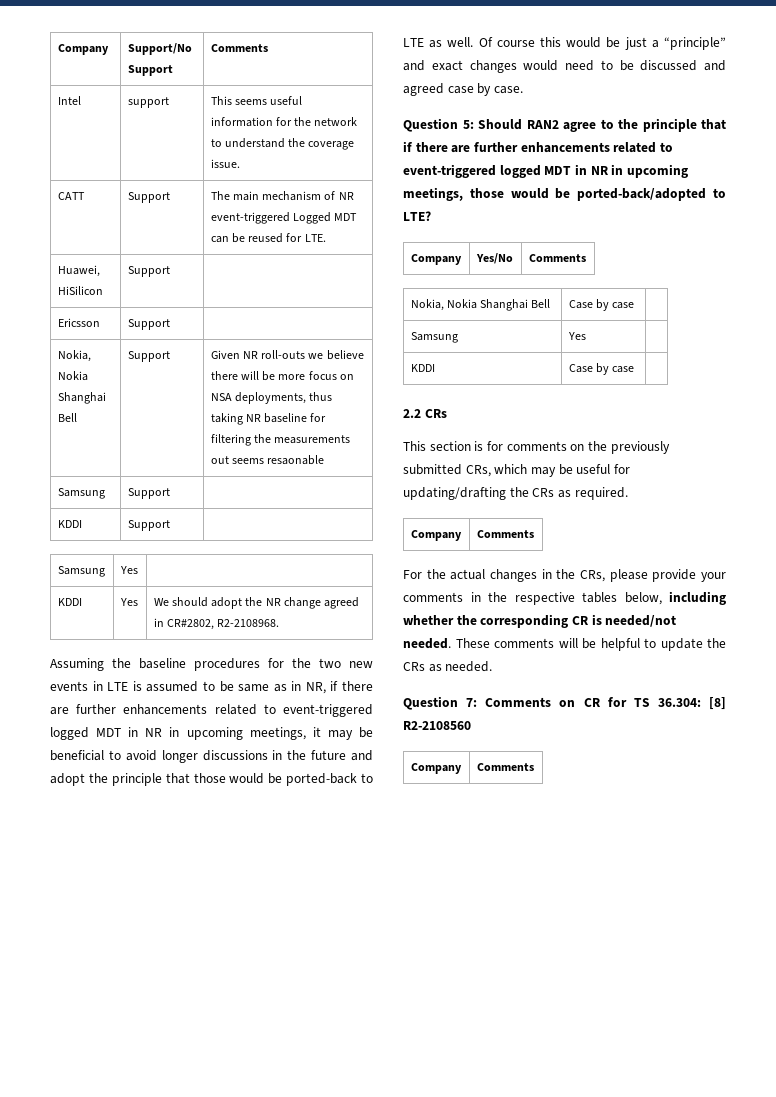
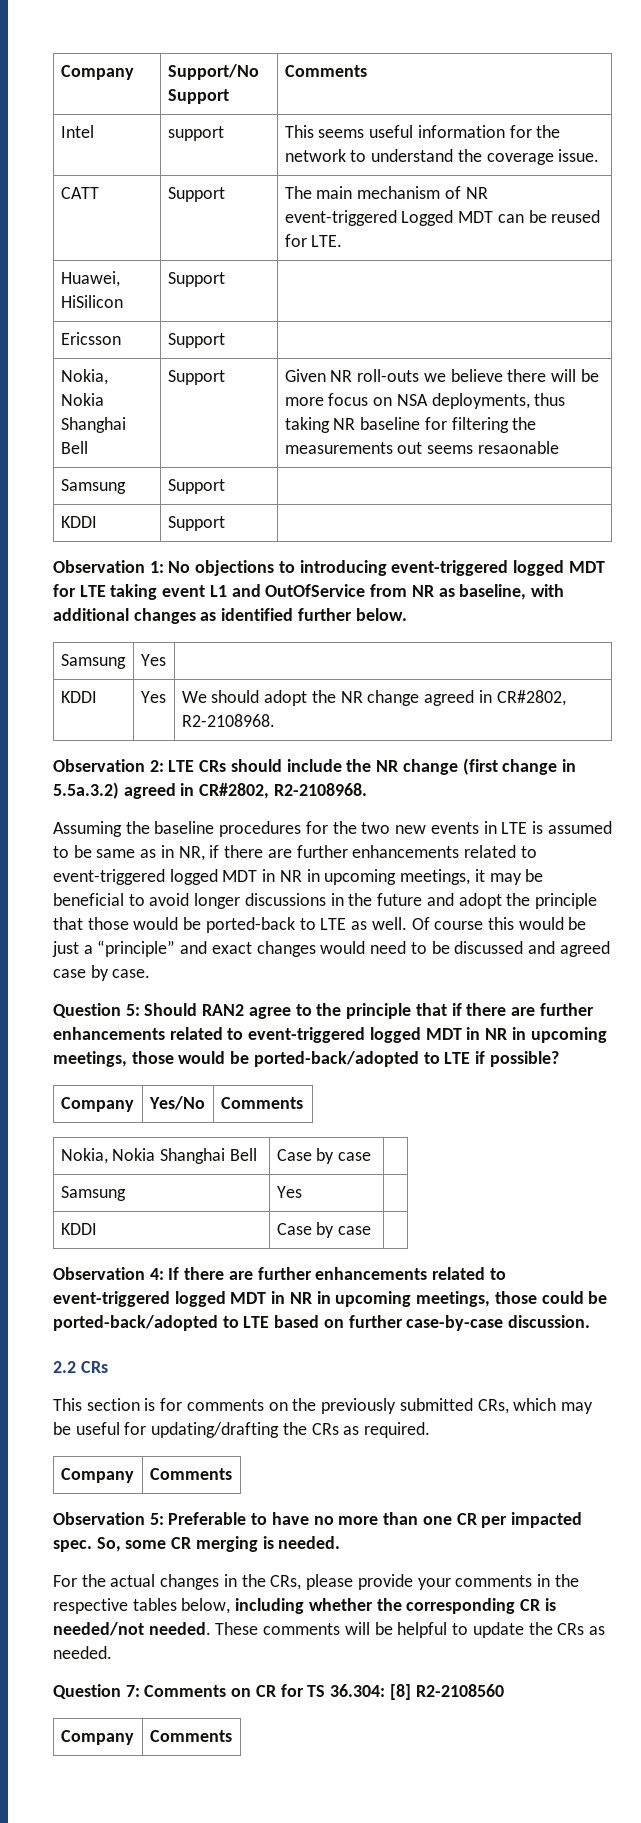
+ Observation 1: No objections to introducing event-triggered logged MDT for LTE taking event L1 and OutOfService from NR as baseline, with additional changes as identified further below.
+ Observation 2: LTE CRs should include the NR change (first change in 5.5a.3.2) agreed in CR#2802, R2-2108968.
- Question 5: Should RAN2 agree to the principle that if there are further enhancements related to event-triggered logged MDT in NR in upcoming meetings, those would be ported-back/adopted to LTE?
+ Question 5: Should RAN2 agree to the principle that if there are further enhancements related to event-triggered logged MDT in NR in upcoming meetings, those would be ported-back/adopted to LTE if possible?
+ Observation 4: If there are further enhancements related to event-triggered logged MDT in NR in upcoming meetings, those could be ported-back/adopted to LTE based on further case-by-case discussion.
+ Observation 5: Preferable to have no more than one CR per impacted spec. So, some CR merging is needed.

